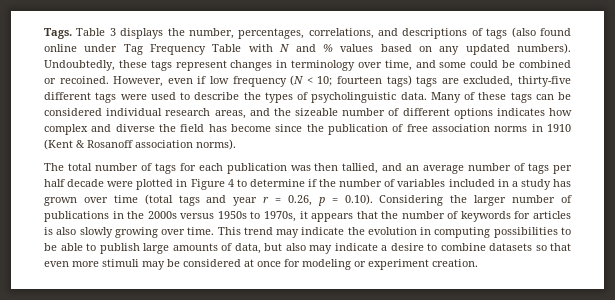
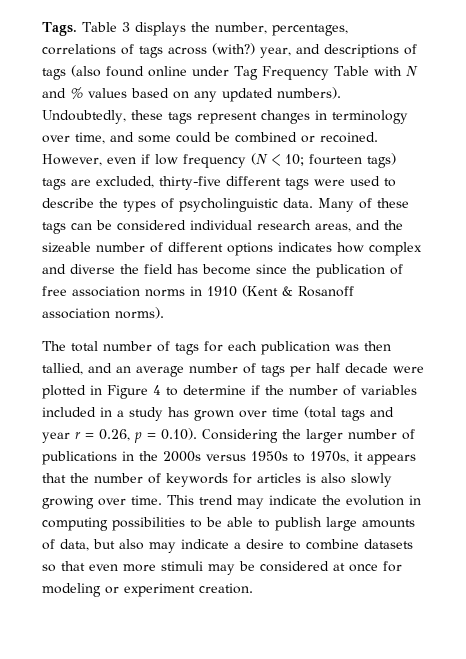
- Table 3 displays the number, percentages, correlations, and descriptions of tags (also found online under Tag Frequency Table with N and % values based on any updated numbers).
+ Table 3 displays the number, percentages, correlations of tags across (with?) year, and descriptions of tags (also found online under Tag Frequency Table with N and % values based on any updated numbers).

